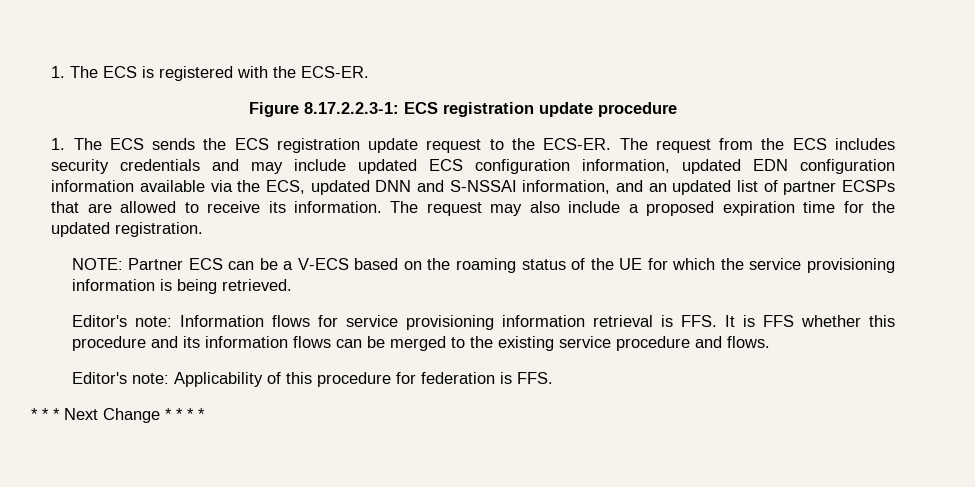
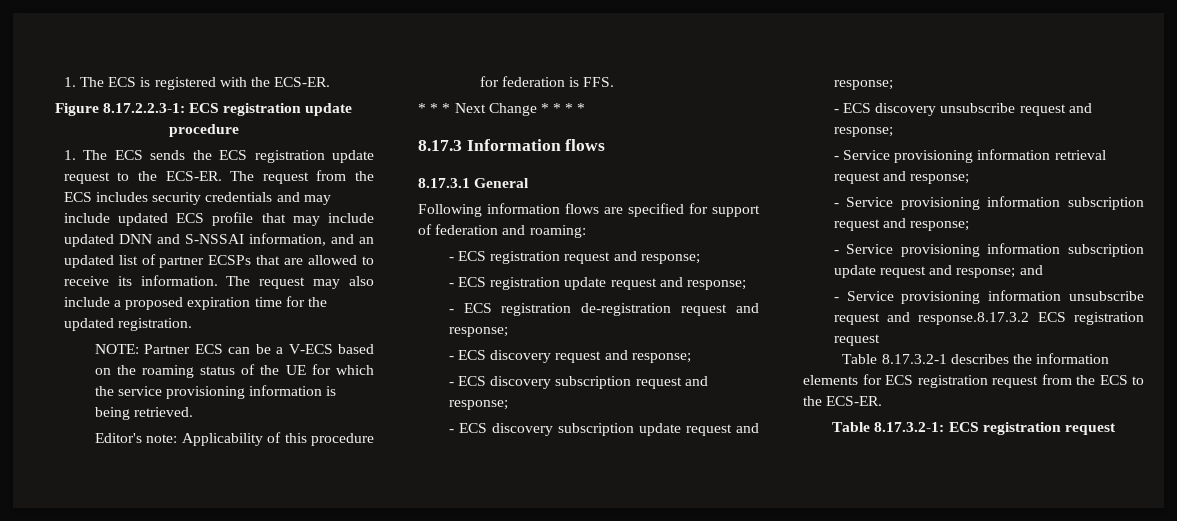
- The request from the ECS includes security credentials and may include updated ECS configuration information, updated EDN configuration information available via the ECS, updated DNN and S-NSSAI information, and an updated list of partner ECSPs that are allowed to receive its information.
+ The request from the ECS includes security credentials and may include updated ECS profile that may include updated DNN and S-NSSAI information, and an updated list of partner ECSPs that are allowed to receive its information.
- Editor's note: Information flows for service provisioning information retrieval is FFS. It is FFS whether this procedure and its information flows can be merged to the existing service procedure and flows.
+ 8.17.3 Information flows
+ 8.17.3.1 General
+ Following information flows are specified for support of federation and roaming:
+ - ECS registration request and response;
+ - ECS registration update request and response;
+ - ECS registration de-registration request and response;
+ - ECS discovery request and response;
+ - ECS discovery subscription request and response;
+ - ECS discovery subscription update request and response;
+ - ECS discovery unsubscribe request and response;
+ - Service provisioning information retrieval request and response;
+ - Service provisioning information subscription request and response;
+ - Service provisioning information subscription update request and response; and
+ - Service provisioning information unsubscribe request and response.8.17.3.2 ECS registration request
+ Table 8.17.3.2-1 describes the information elements for ECS registration request from the ECS to the ECS-ER.
+ Table 8.17.3.2-1: ECS registration request

